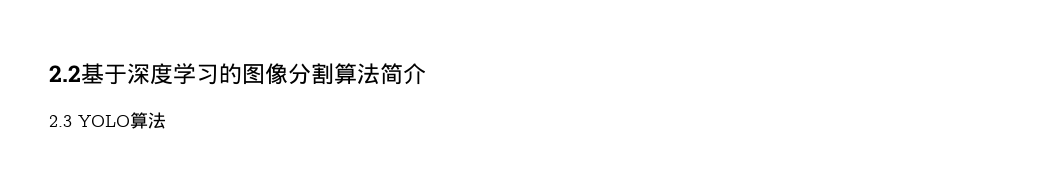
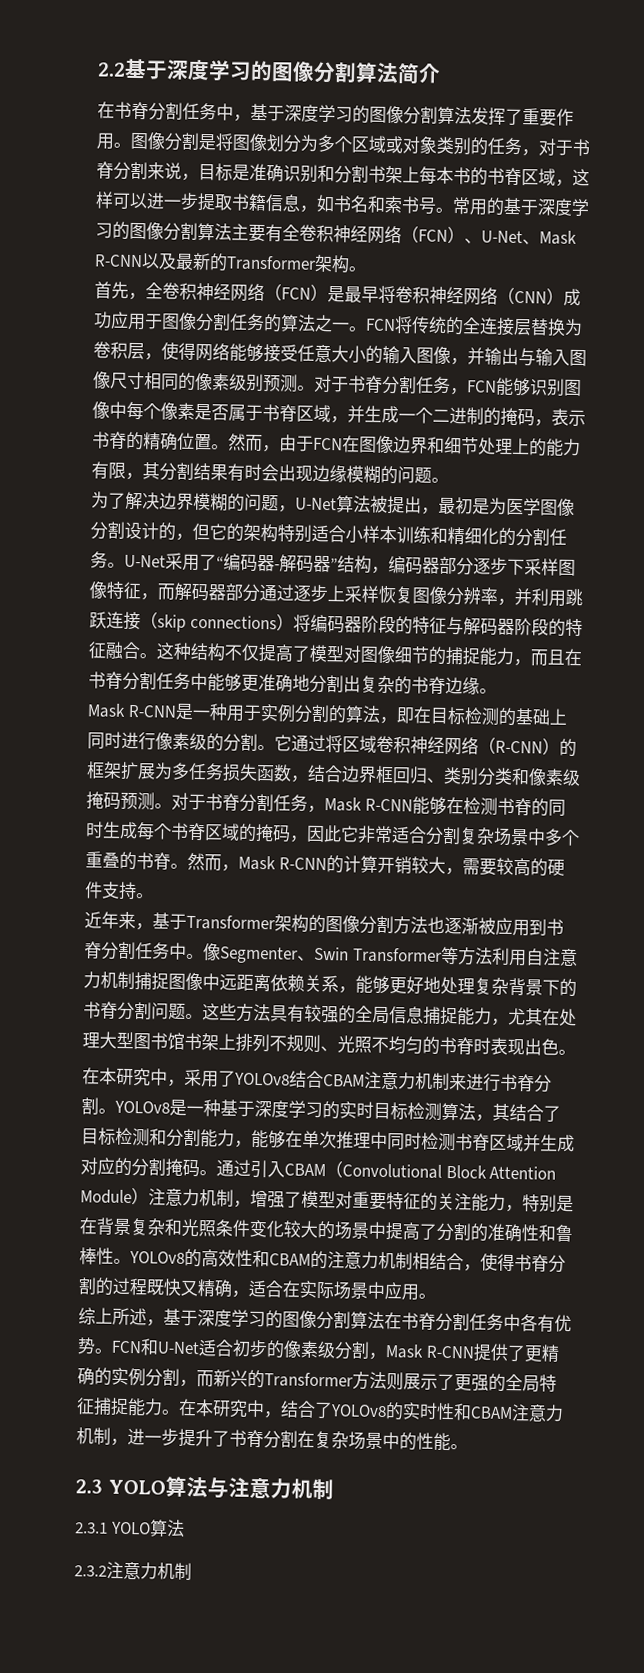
- 2.3 YOLO算法
+ 在书脊分割任务中，基于深度学习的图像分割算法发挥了重要作用。图像分割是将图像划分为多个区域或对象类别的任务，对于书脊分割来说，目标是准确识别和分割书架上每本书的书脊区域，这样可以进一步提取书籍信息，如书名和索书号。常用的基于深度学习的图像分割算法主要有全卷积神经网络（FCN）、U-Net、Mask R-CNN以及最新的Transformer架构。
+ 首先，全卷积神经网络（FCN）是最早将卷积神经网络（CNN）成功应用于图像分割任务的算法之一。FCN将传统的全连接层替换为卷积层，使得网络能够接受任意大小的输入图像，并输出与输入图像尺寸相同的像素级别预测。对于书脊分割任务，FCN能够识别图像中每个像素是否属于书脊区域，并生成一个二进制的掩码，表示书脊的精确位置。然而，由于FCN在图像边界和细节处理上的能力有限，其分割结果有时会出现边缘模糊的问题。
+ 为了解决边界模糊的问题，U-Net算法被提出，最初是为医学图像分割设计的，但它的架构特别适合小样本训练和精细化的分割任务。U-Net采用了“编码器-解码器”结构，编码器部分逐步下采样图像特征，而解码器部分通过逐步上采样恢复图像分辨率，并利用跳跃连接（skip connections）将编码器阶段的特征与解码器阶段的特征融合。这种结构不仅提高了模型对图像细节的捕捉能力，而且在书脊分割任务中能够更准确地分割出复杂的书脊边缘。
+ Mask R-CNN是一种用于实例分割的算法，即在目标检测的基础上同时进行像素级的分割。它通过将区域卷积神经网络（R-CNN）的框架扩展为多任务损失函数，结合边界框回归、类别分类和像素级掩码预测。对于书脊分割任务，Mask R-CNN能够在检测书脊的同时生成每个书脊区域的掩码，因此它非常适合分割复杂场景中多个重叠的书脊。然而，Mask R-CNN的计算开销较大，需要较高的硬件支持。
+ 近年来，基于Transformer架构的图像分割方法也逐渐被应用到书脊分割任务中。像Segmenter、Swin Transformer等方法利用自注意力机制捕捉图像中远距离依赖关系，能够更好地处理复杂背景下的书脊分割问题。这些方法具有较强的全局信息捕捉能力，尤其在处理大型图书馆书架上排列不规则、光照不均匀的书脊时表现出色。
+ 在本研究中，采用了YOLOv8结合CBAM注意力机制来进行书脊分割。YOLOv8是一种基于深度学习的实时目标检测算法，其结合了目标检测和分割能力，能够在单次推理中同时检测书脊区域并生成对应的分割掩码。通过引入CBAM（Convolutional Block Attention Module）注意力机制，增强了模型对重要特征的关注能力，特别是在背景复杂和光照条件变化较大的场景中提高了分割的准确性和鲁棒性。YOLOv8的高效性和CBAM的注意力机制相结合，使得书脊分割的过程既快又精确，适合在实际场景中应用。
+ 综上所述，基于深度学习的图像分割算法在书脊分割任务中各有优势。FCN和U-Net适合初步的像素级分割，Mask R-CNN提供了更精确的实例分割，而新兴的Transformer方法则展示了更强的全局特征捕捉能力。在本研究中，结合了YOLOv8的实时性和CBAM注意力机制，进一步提升了书脊分割在复杂场景中的性能。
+ 2.3 YOLO算法与注意力机制
+ 2.3.1 YOLO算法
+ 2.3.2注意力机制

